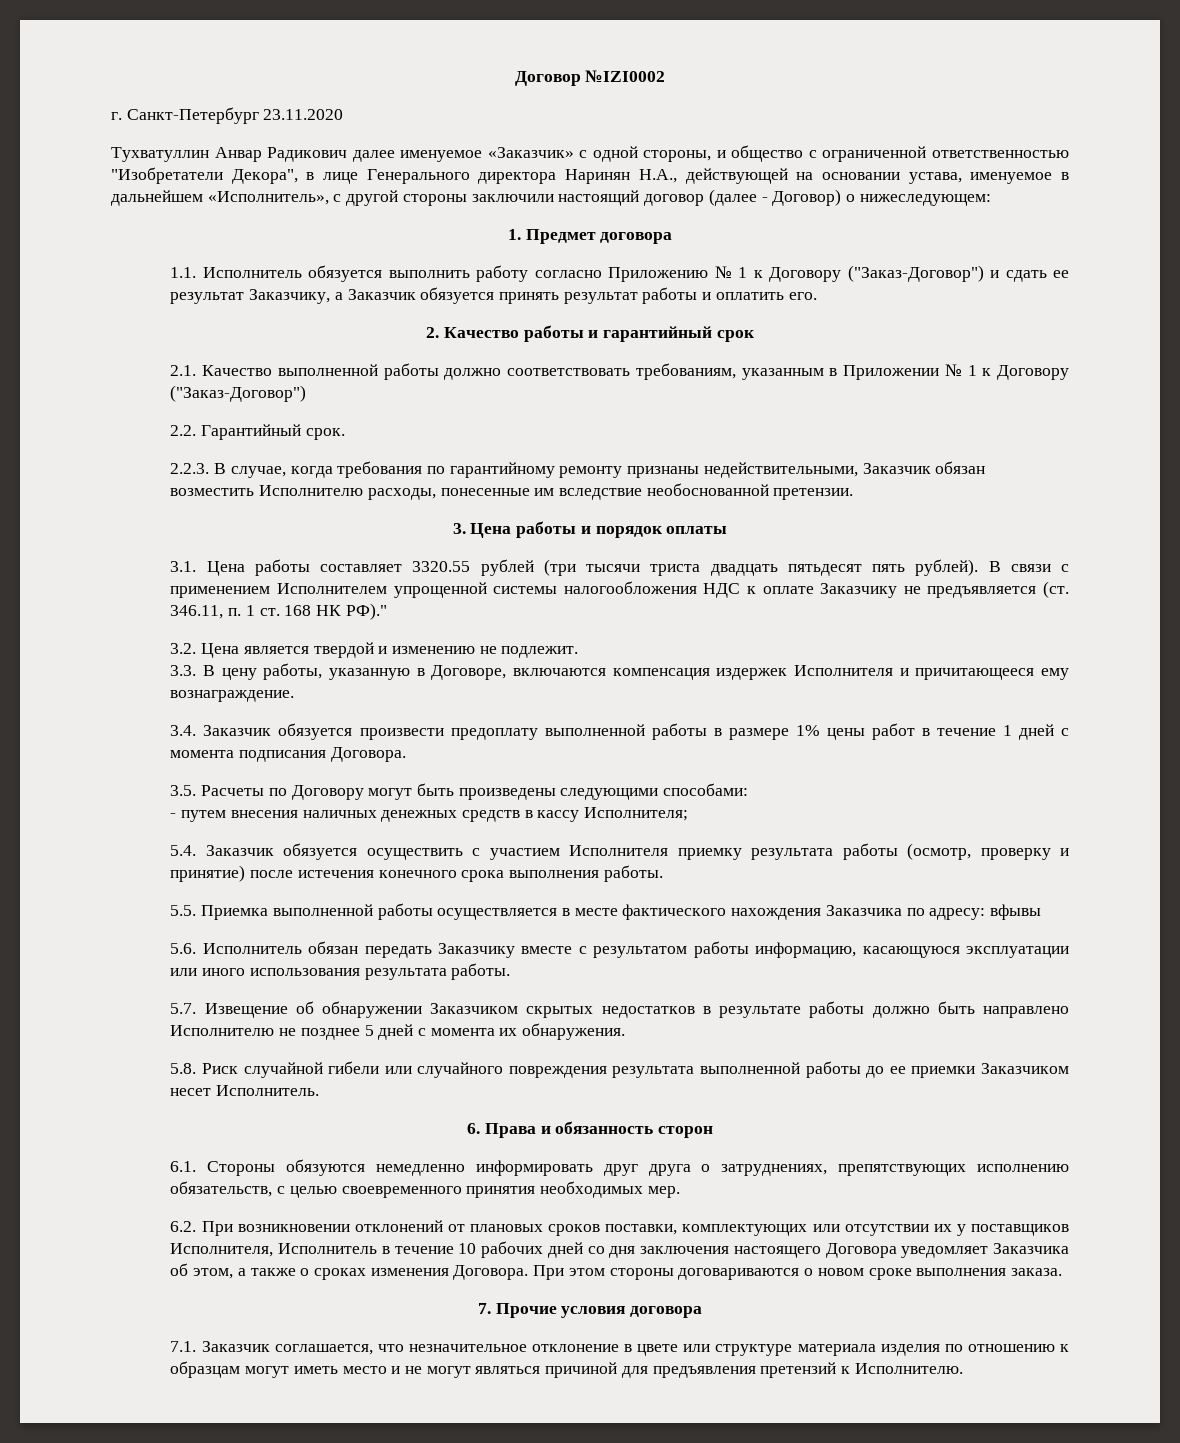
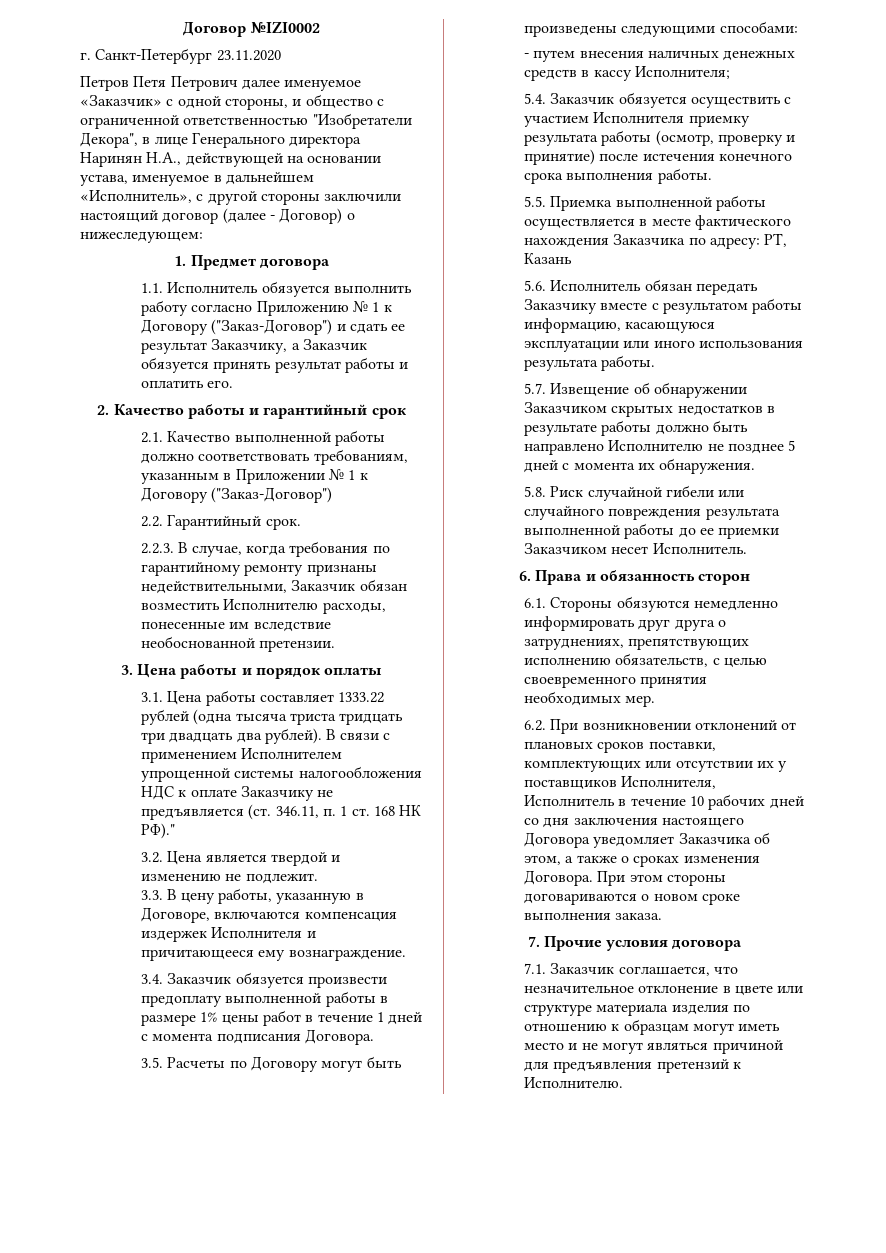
- Тухватуллин Анвар Радикович далее именуемое «Заказчик» с одной стороны, и общество с ограниченной ответственностью "Изобретатели Декора", в лице Генерального директора Наринян Н.А., действующей на основании устава, именуемое в дальнейшем «Исполнитель», с другой стороны заключили настоящий договор (далее - Договор) о нижеследующем:
+ Петров Петя Петрович далее именуемое «Заказчик» с одной стороны, и общество с ограниченной ответственностью "Изобретатели Декора", в лице Генерального директора Наринян Н.А., действующей на основании устава, именуемое в дальнейшем «Исполнитель», с другой стороны заключили настоящий договор (далее - Договор) о нижеследующем:
- 3.1. Цена работы составляет 3320.55 рублей (три тысячи триста двадцать пятьдесят пять рублей).
+ 3.1. Цена работы составляет 1333.22 рублей (одна тысяча триста тридцать три двадцать два рублей).
- 5.5. Приемка выполненной работы осуществляется в месте фактического нахождения Заказчика по адресу: вфывы
+ 5.5. Приемка выполненной работы осуществляется в месте фактического нахождения Заказчика по адресу: РТ, Казань

